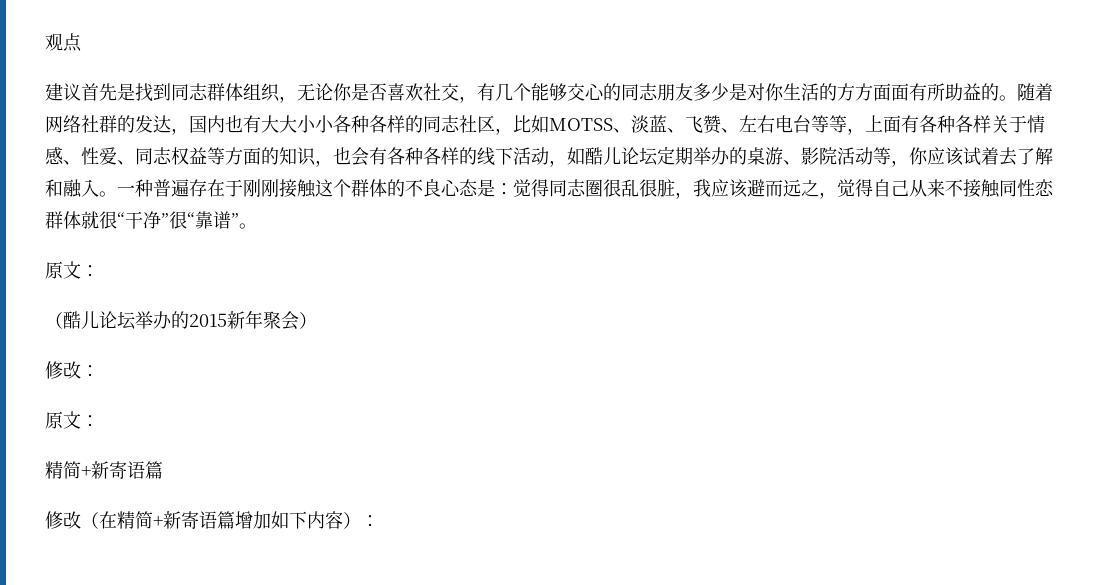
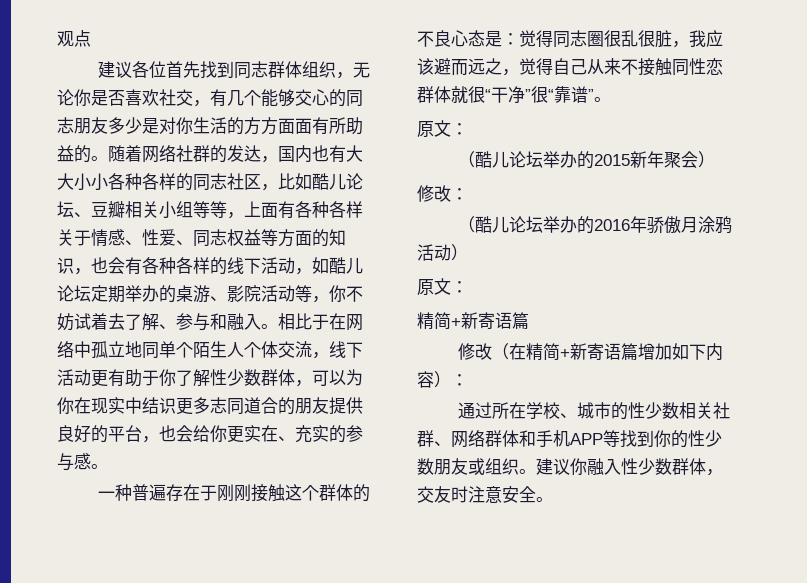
- 建议首先是找到同志群体组织，无论你是否喜欢社交，有几个能够交心的同志朋友多少是对你生活的方方面面有所助益的。
+ 建议各位首先找到同志群体组织，无论你是否喜欢社交，有几个能够交心的同志朋友多少是对你生活的方方面面有所助益的。
- 随着网络社群的发达，国内也有大大小小各种各样的同志社区，比如MOTSS、淡蓝、飞赞、左右电台等等，上面有各种各样关于情感、性爱、同志权益等方面的知识，也会有各种各样的线下活动，如酷儿论坛定期举办的桌游、影院活动等，你应该试着去了解和融入。一种普遍存在于刚刚接触这个群体的不良心态是：
+ 随着网络社群的发达，国内也有大大小小各种各样的同志社区，比如酷儿论坛、豆瓣相关小组等等，上面有各种各样关于情感、性爱、同志权益等方面的知识，也会有各种各样的线下活动，如酷儿论坛定期举办的桌游、影院活动等，你不妨试着去了解、参与和融入。相比于在网络中孤立地同单个陌生人个体交流，线下活动更有助于你了解性少数群体，可以为你在现实中结识更多志同道合的朋友提供良好的平台，也会给你更实在、充实的参与感。
+ 一种普遍存在于刚刚接触这个群体的不良心态是：
+ （酷儿论坛举办的2016年骄傲月涂鸦活动）
+ 通过所在学校、城市的性少数相关社群、网络群体和手机APP等找到你的性少数朋友或组织。建议你融入性少数群体，交友时注意安全。

